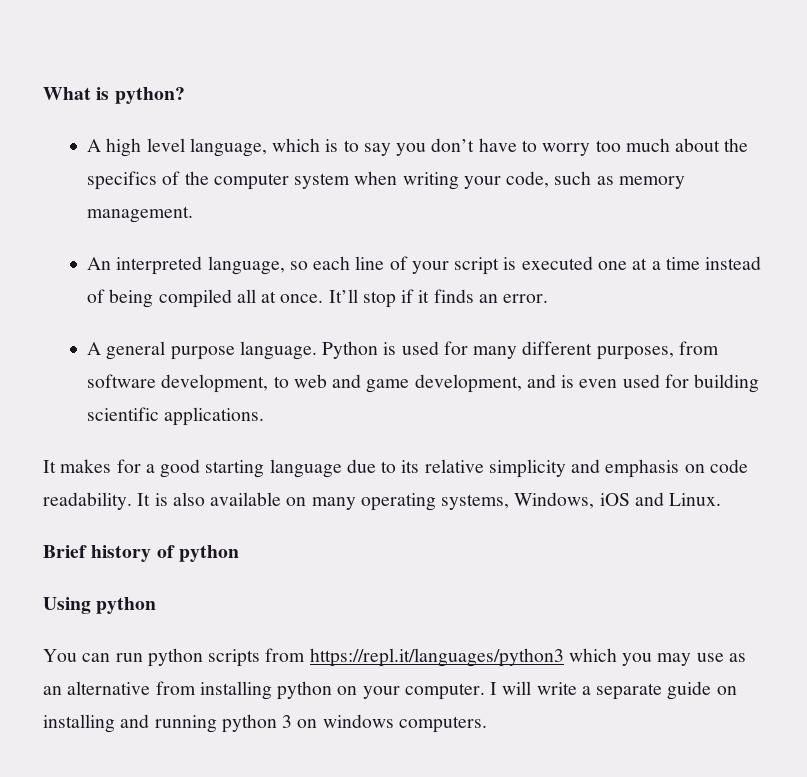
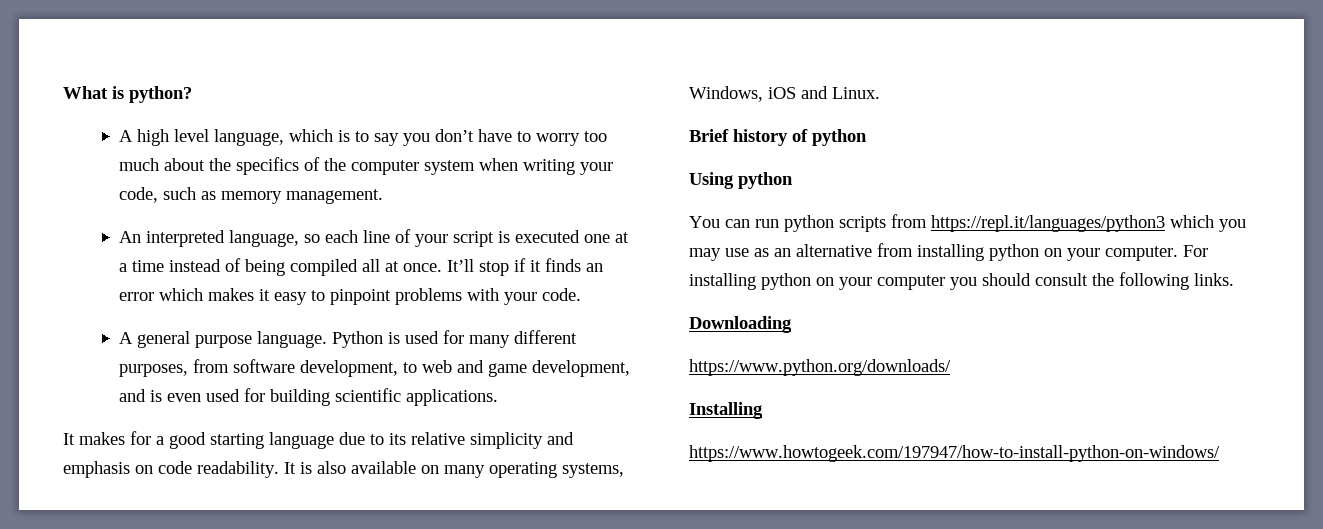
- It’ll stop if it finds an error.
+ It’ll stop if it finds an error which makes it easy to pinpoint problems with your code.
- I will write a separate guide on installing and running python 3 on windows computers.
+ For installing python on your computer you should consult the following links.
+ Downloading
+ https://www.python.org/downloads/
+ Installing
+ https://www.howtogeek.com/197947/how-to-install-python-on-windows/

